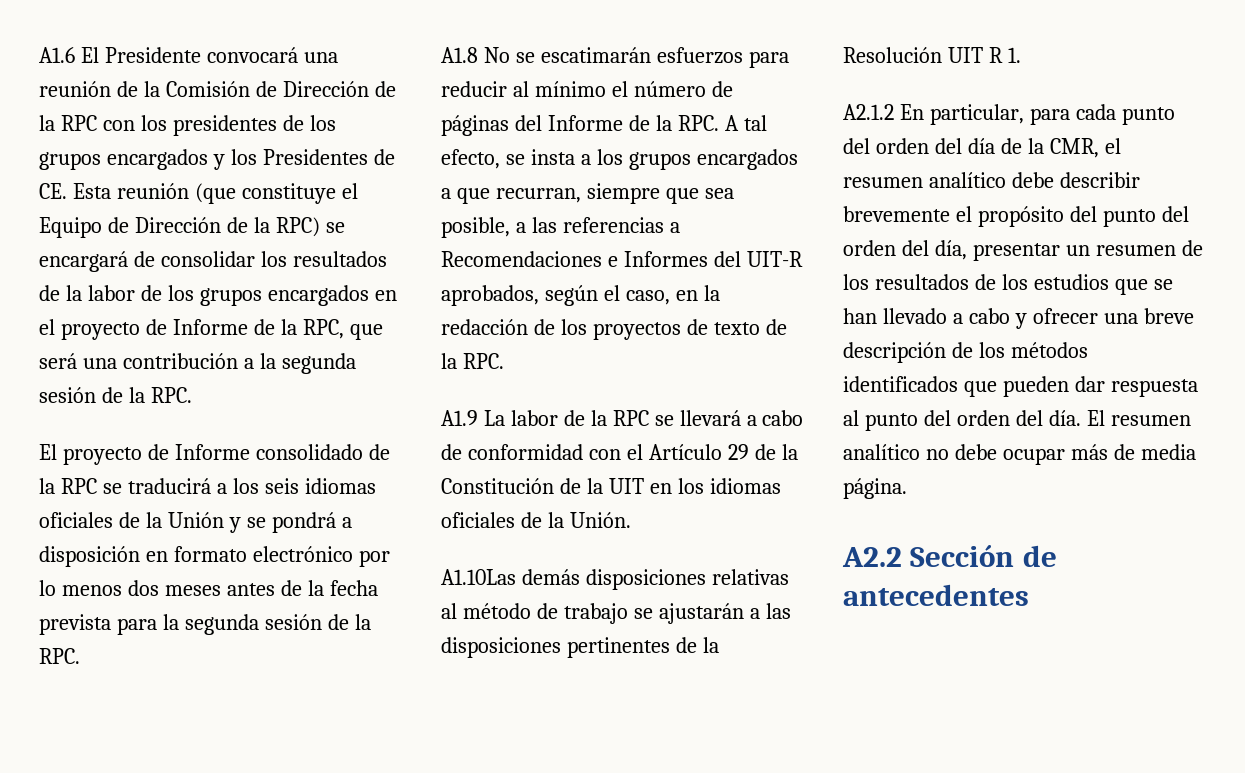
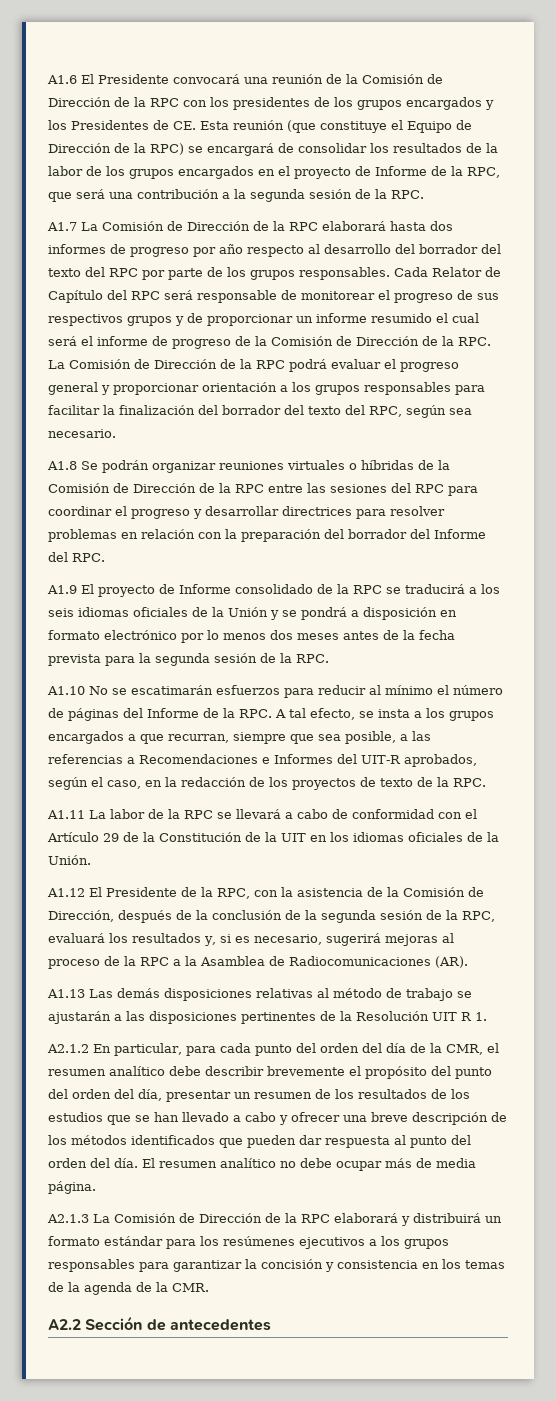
- El proyecto de Informe consolidado de la RPC se traducirá a los seis idiomas oficiales de la Unión y se pondrá a disposición en formato electrónico por lo menos dos meses antes de la fecha prevista para la segunda sesión de la RPC.
+ A1.7 La Comisión de Dirección de la RPC elaborará hasta dos informes de progreso por año respecto al desarrollo del borrador del texto del RPC por parte de los grupos responsables. Cada Relator de Capítulo del RPC será responsable de monitorear el progreso de sus respectivos grupos y de proporcionar un informe resumido el cual será el informe de progreso de la Comisión de Dirección de la RPC. La Comisión de Dirección de la RPC podrá evaluar el progreso general y proporcionar orientación a los grupos responsables para facilitar la finalización del borrador del texto del RPC, según sea necesario.
+ A1.8 Se podrán organizar reuniones virtuales o híbridas de la Comisión de Dirección de la RPC entre las sesiones del RPC para coordinar el progreso y desarrollar directrices para resolver problemas en relación con la preparación del borrador del Informe del RPC.
+ A1.9 El proyecto de Informe consolidado de la RPC se traducirá a los seis idiomas oficiales de la Unión y se pondrá a disposición en formato electrónico por lo menos dos meses antes de la fecha prevista para la segunda sesión de la RPC.
- A1.8 No se escatimarán esfuerzos para reducir al mínimo el número de páginas del Informe de la RPC. A tal efecto, se insta a los grupos encargados a que recurran, siempre que sea posible, a las referencias a Recomendaciones e Informes del UIT-R aprobados, según el caso, en la redacción de los proyectos de texto de la RPC.
+ A1.10 No se escatimarán esfuerzos para reducir al mínimo el número de páginas del Informe de la RPC. A tal efecto, se insta a los grupos encargados a que recurran, siempre que sea posible, a las referencias a Recomendaciones e Informes del UIT-R aprobados, según el caso, en la redacción de los proyectos de texto de la RPC.
- A1.9 La labor de la RPC se llevará a cabo de conformidad con el Artículo 29 de la Constitución de la UIT en los idiomas oficiales de la Unión.
+ A1.11 La labor de la RPC se llevará a cabo de conformidad con el Artículo 29 de la Constitución de la UIT en los idiomas oficiales de la Unión.
- A1.10Las demás disposiciones relativas al método de trabajo se ajustarán a las disposiciones pertinentes de la Resolución UIT R 1.
+ A1.12 El Presidente de la RPC, con la asistencia de la Comisión de Dirección, después de la conclusión de la segunda sesión de la RPC, evaluará los resultados y, si es necesario, sugerirá mejoras al proceso de la RPC a la Asamblea de Radiocomunicaciones (AR).
+ A1.13 Las demás disposiciones relativas al método de trabajo se ajustarán a las disposiciones pertinentes de la Resolución UIT R 1.
+ A2.1.3 La Comisión de Dirección de la RPC elaborará y distribuirá un formato estándar para los resúmenes ejecutivos a los grupos responsables para garantizar la concisión y consistencia en los temas de la agenda de la CMR.

